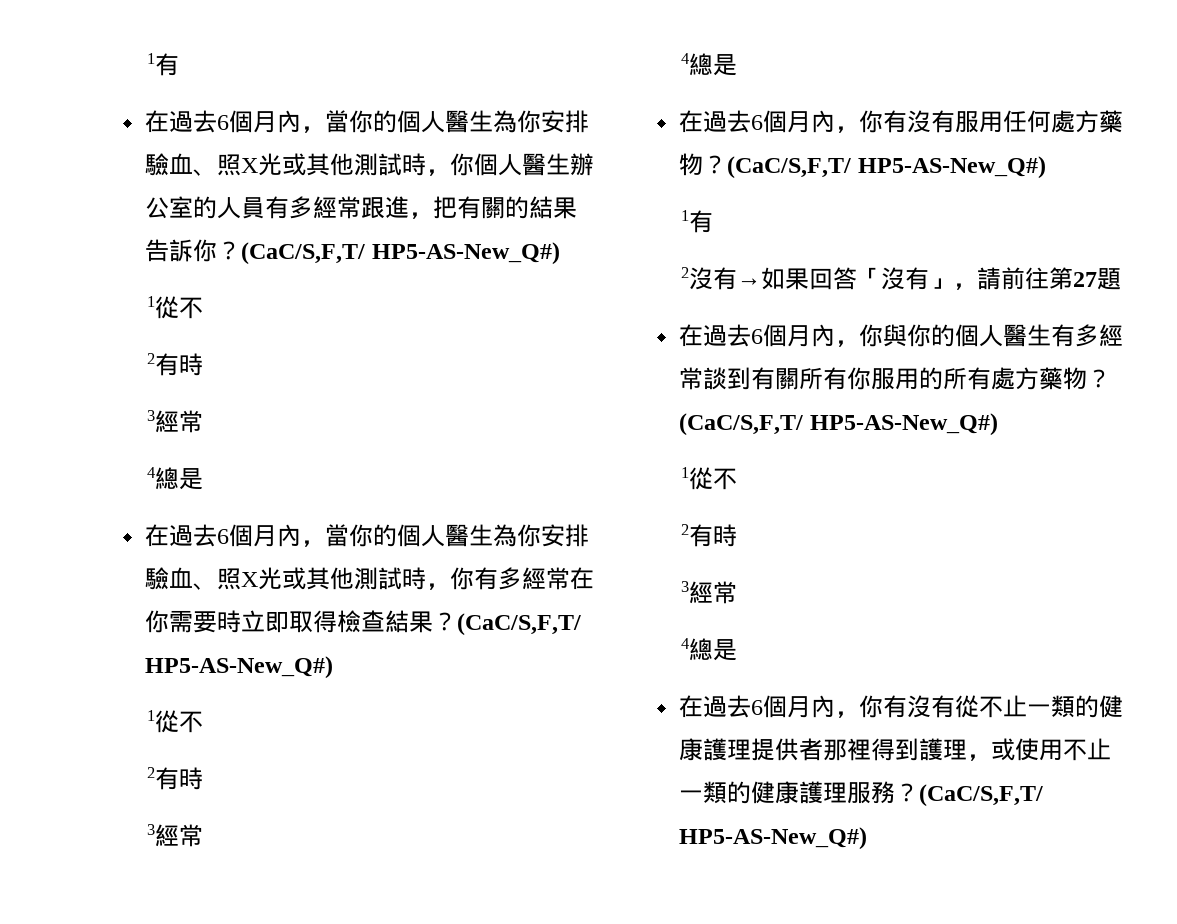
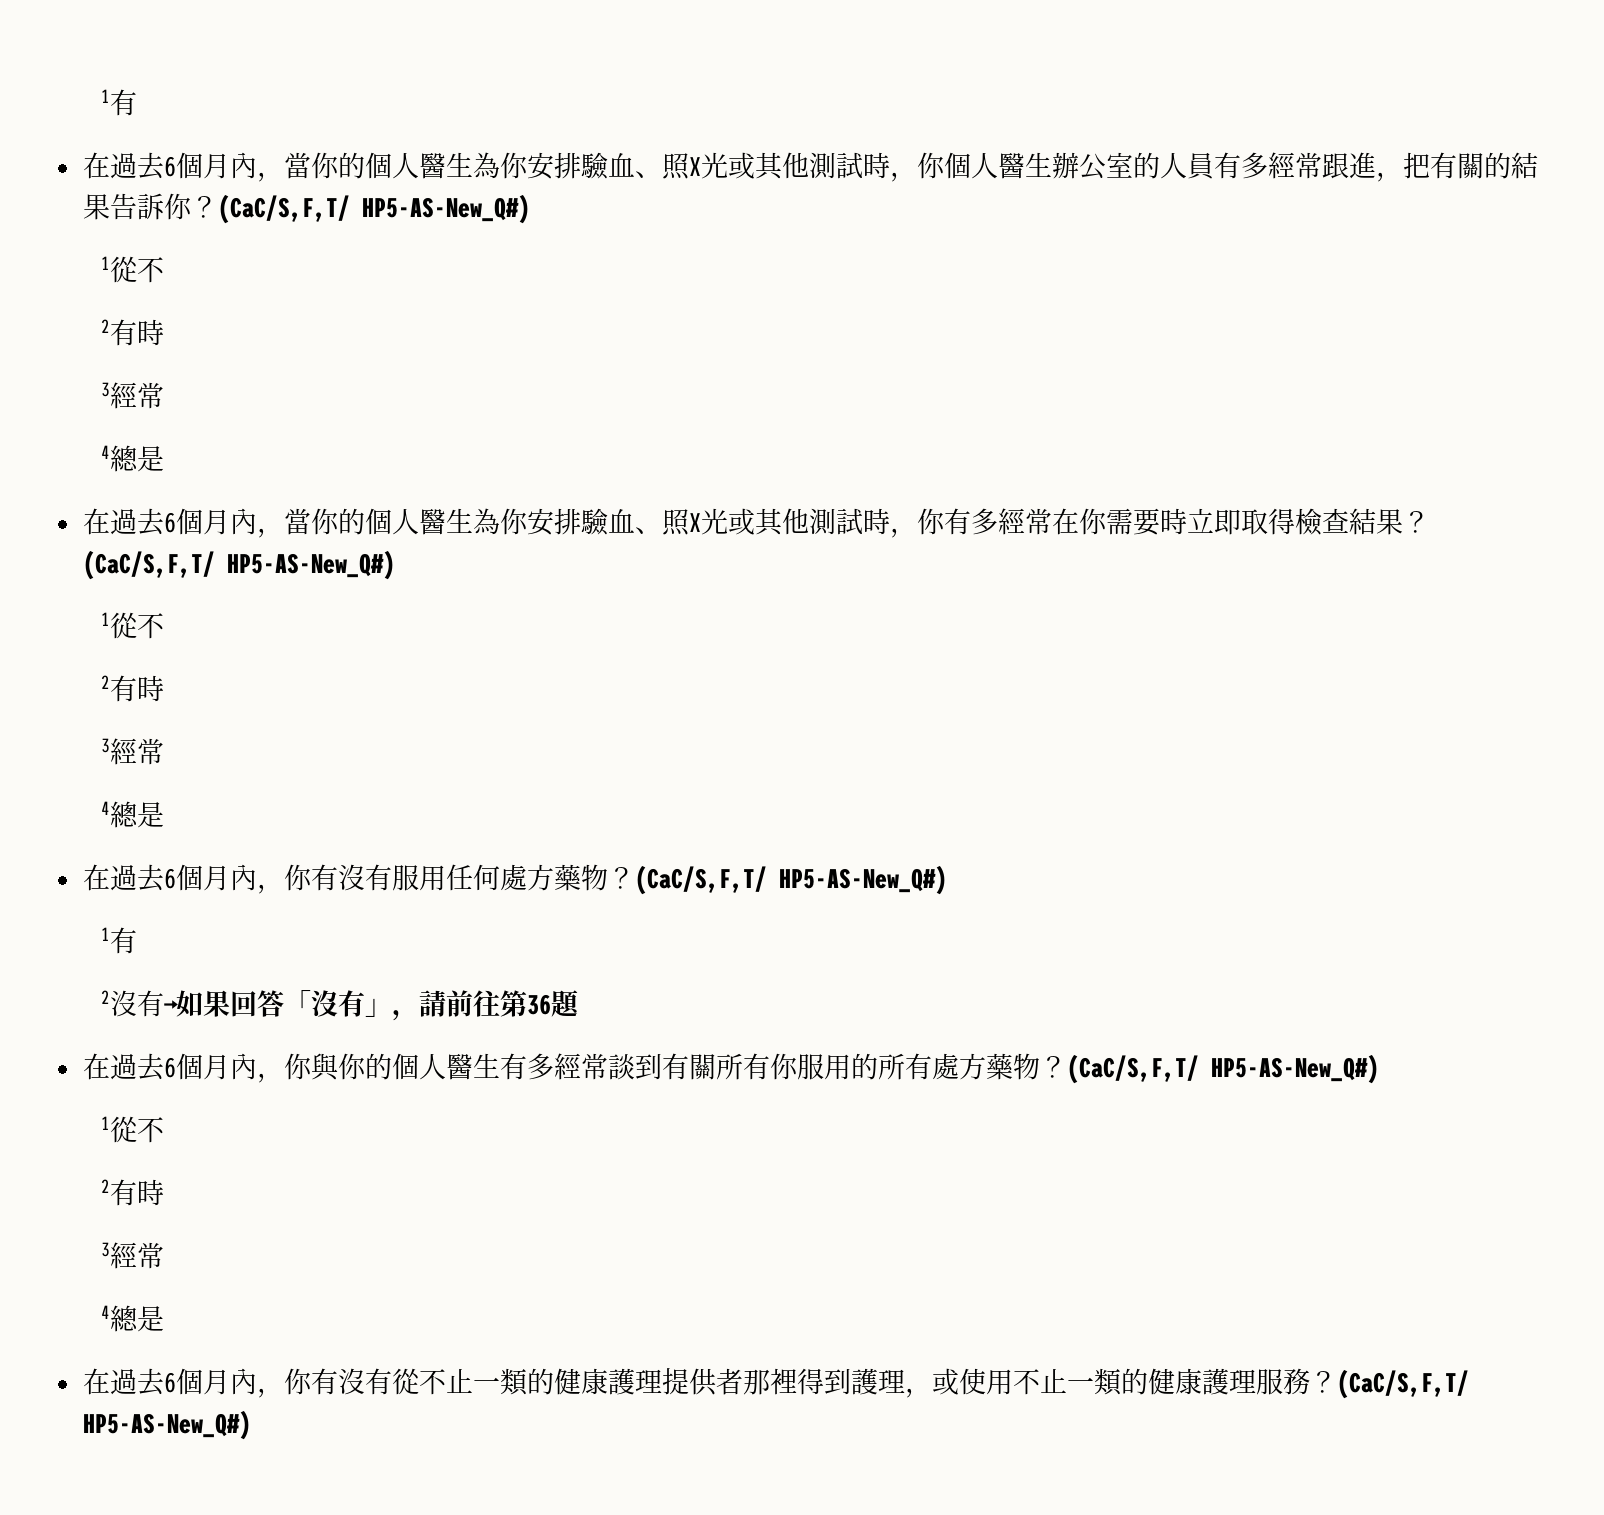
- 2沒有→如果回答「沒有」，請前往第27題
+ 2沒有→如果回答「沒有」，請前往第36題

